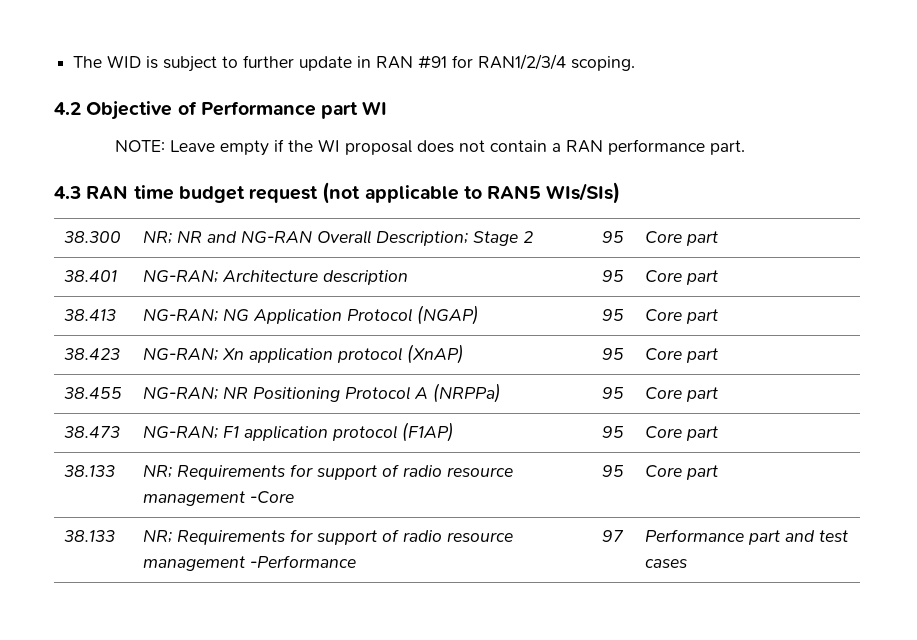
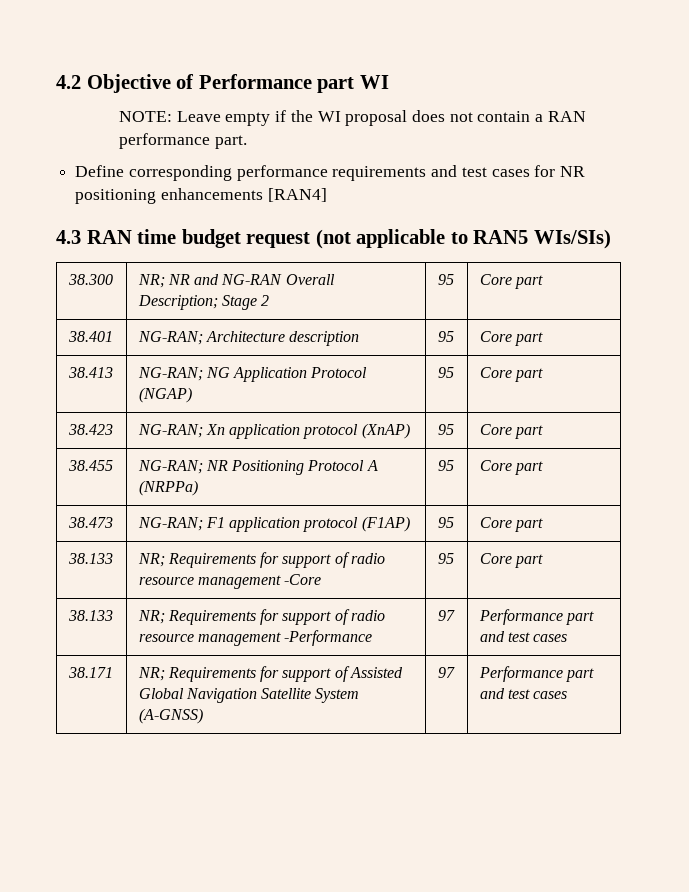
- The WID is subject to further update in RAN #91 for RAN1/2/3/4 scoping.
+ Define corresponding performance requirements and test cases for NR positioning enhancements [RAN4]
+ 38.171 | NR; Requirements for support of Assisted Global Navigation Satellite System (A-GNSS) | 97 | Performance part and test cases

